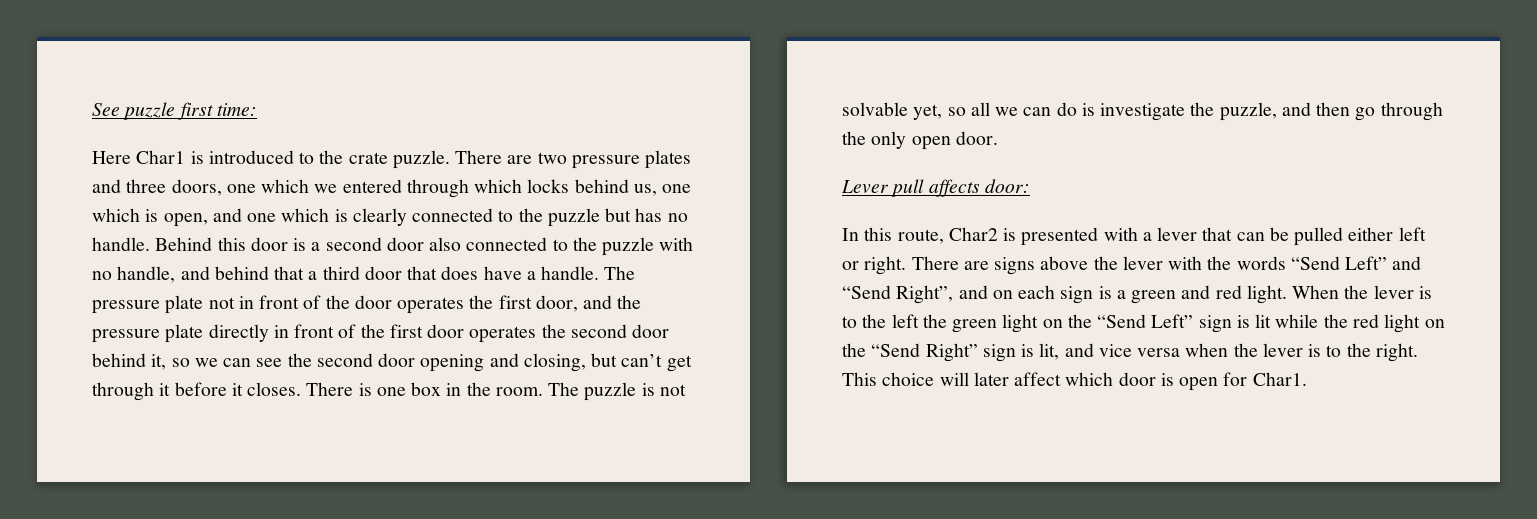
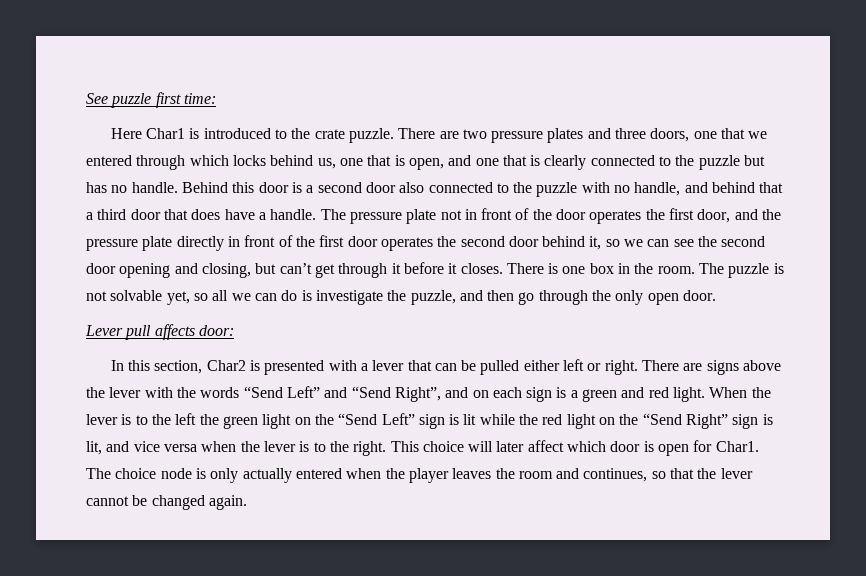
- There are two pressure plates and three doors, one which we entered through which locks behind us, one which is open, and one which is clearly connected to the puzzle but has no handle.
+ There are two pressure plates and three doors, one that we entered through which locks behind us, one that is open, and one that is clearly connected to the puzzle but has no handle.
- In this route, Char2 is presented with a lever that can be pulled either left or right.
+ In this section, Char2 is presented with a lever that can be pulled either left or right.
+ The choice node is only actually entered when the player leaves the room and continues, so that the lever cannot be changed again.

